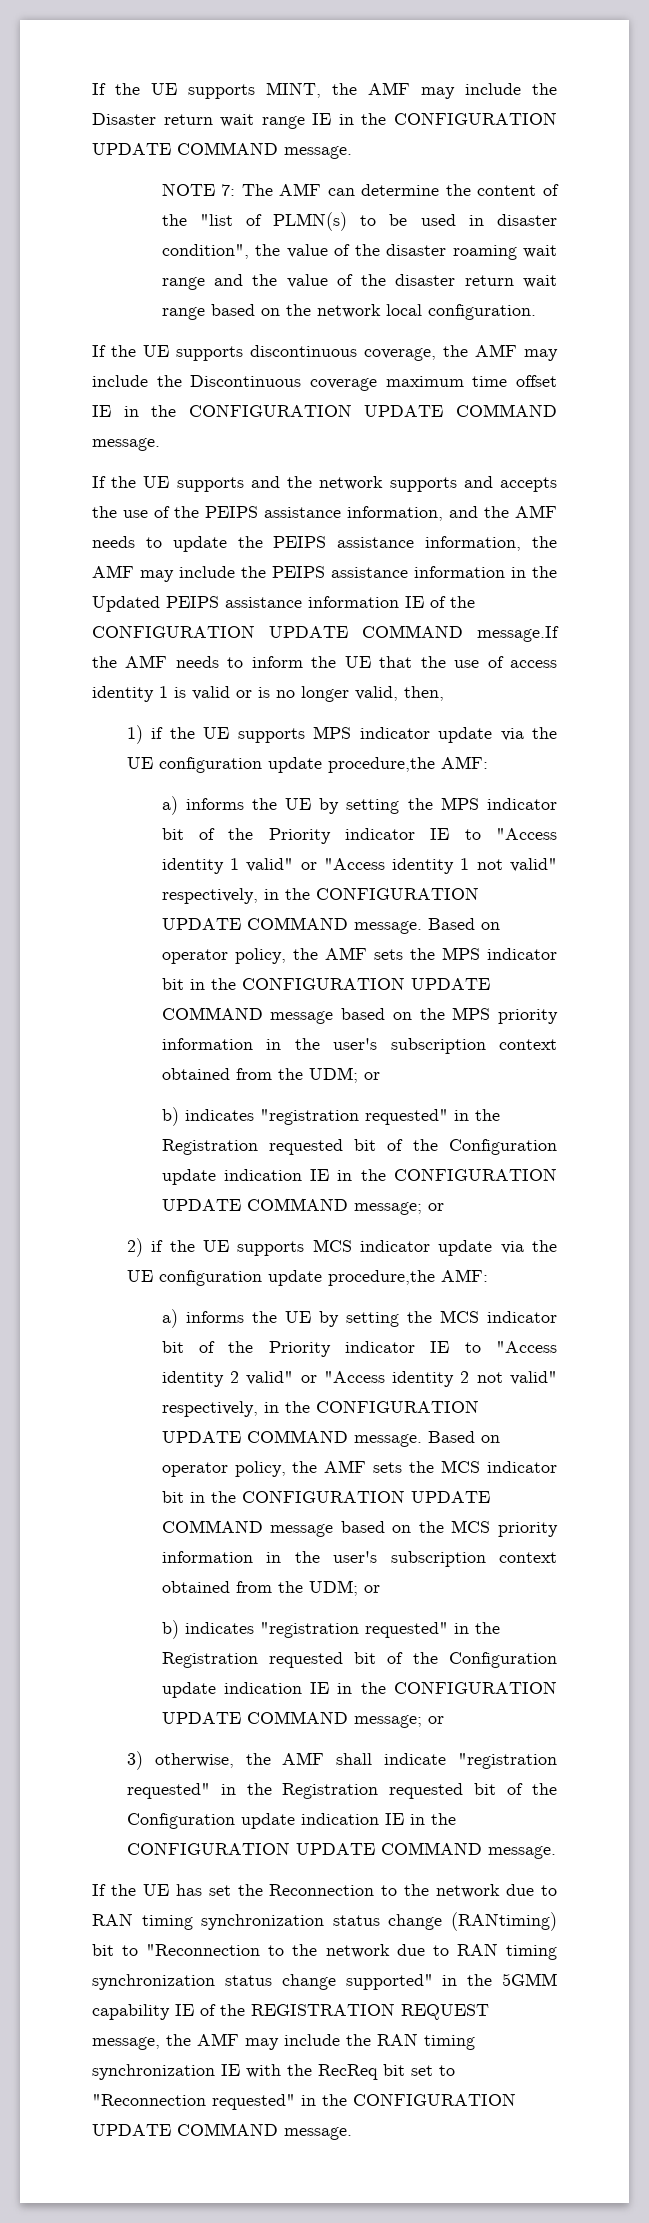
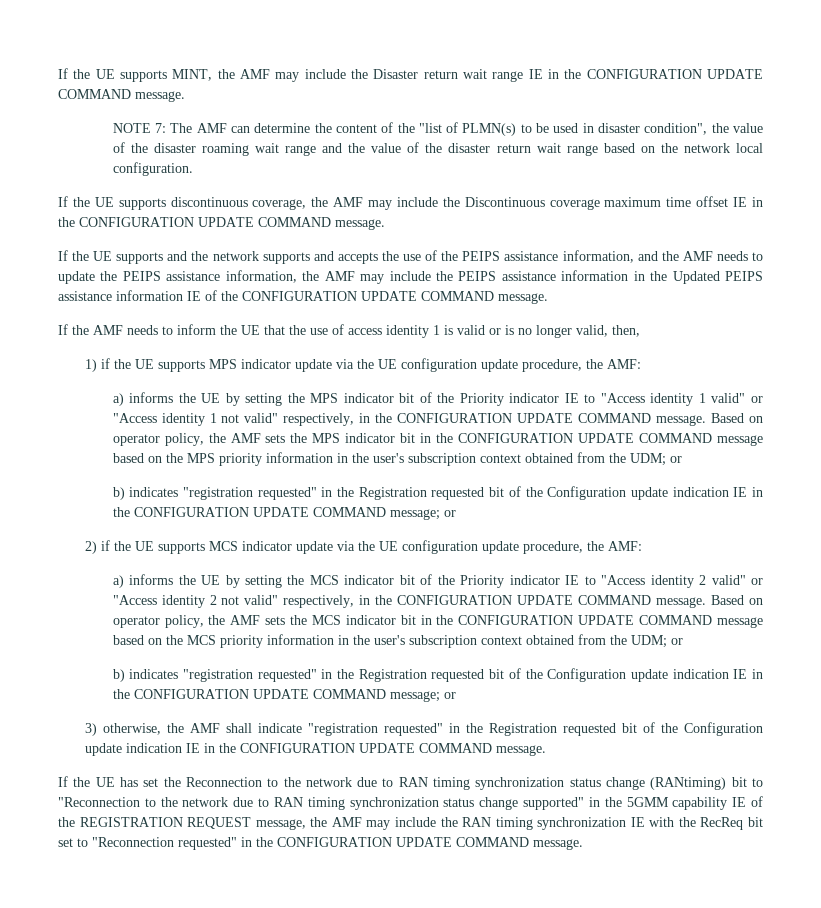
- If the UE supports and the network supports and accepts the use of the PEIPS assistance information, and the AMF needs to update the PEIPS assistance information, the AMF may include the PEIPS assistance information in the Updated PEIPS assistance information IE of the CONFIGURATION UPDATE COMMAND message.If the AMF needs to inform the UE that the use of access identity 1 is valid or is no longer valid, then,
+ If the UE supports and the network supports and accepts the use of the PEIPS assistance information, and the AMF needs to update the PEIPS assistance information, the AMF may include the PEIPS assistance information in the Updated PEIPS assistance information IE of the CONFIGURATION UPDATE COMMAND message.
+ If the AMF needs to inform the UE that the use of access identity 1 is valid or is no longer valid, then,
- 1) if the UE supports MPS indicator update via the UE configuration update procedure,the AMF:
+ 1) if the UE supports MPS indicator update via the UE configuration update procedure, the AMF:
- 2) if the UE supports MCS indicator update via the UE configuration update procedure,the AMF:
+ 2) if the UE supports MCS indicator update via the UE configuration update procedure, the AMF:

